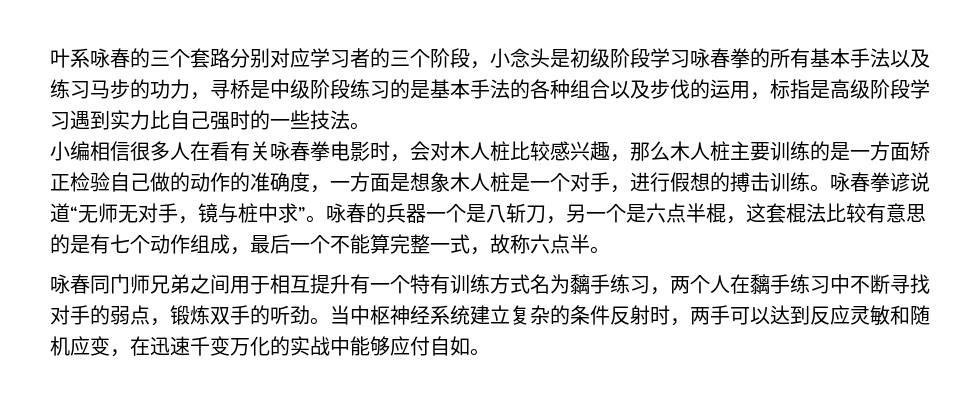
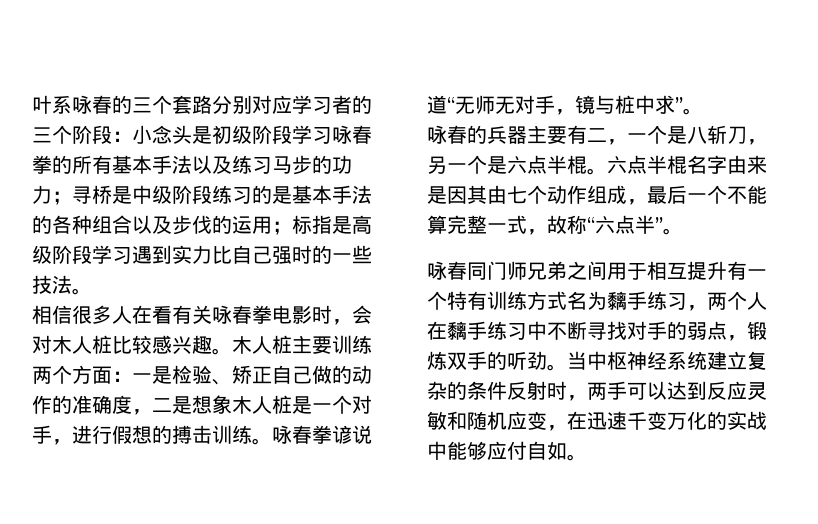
- 叶系咏春的三个套路分别对应学习者的三个阶段，小念头是初级阶段学习咏春拳的所有基本手法以及练习马步的功力，寻桥是中级阶段练习的是基本手法的各种组合以及步伐的运用，标指是高级阶段学习遇到实力比自己强时的一些技法。
+ 叶系咏春的三个套路分别对应学习者的三个阶段：小念头是初级阶段学习咏春拳的所有基本手法以及练习马步的功力；寻桥是中级阶段练习的是基本手法的各种组合以及步伐的运用；标指是高级阶段学习遇到实力比自己强时的一些技法。
- 小编相信很多人在看有关咏春拳电影时，会对木人桩比较感兴趣，那么木人桩主要训练的是一方面矫正检验自己做的动作的准确度，一方面是想象木人桩是一个对手，进行假想的搏击训练。
+ 相信很多人在看有关咏春拳电影时，会对木人桩比较感兴趣。木人桩主要训练两个方面：一是检验、矫正自己做的动作的准确度，二是想象木人桩是一个对手，进行假想的搏击训练。
- 咏春拳谚说道“无师无对手，镜与桩中求”。咏春的兵器一个是八斩刀，另一个是六点半棍，这套棍法比较有意思的是有七个动作组成，最后一个不能算完整一式，故称六点半。
+ 咏春拳谚说道“无师无对手，镜与桩中求”。
+ 咏春的兵器主要有二，一个是八斩刀，另一个是六点半棍。六点半棍名字由来是因其由七个动作组成，最后一个不能算完整一式，故称“六点半”。

